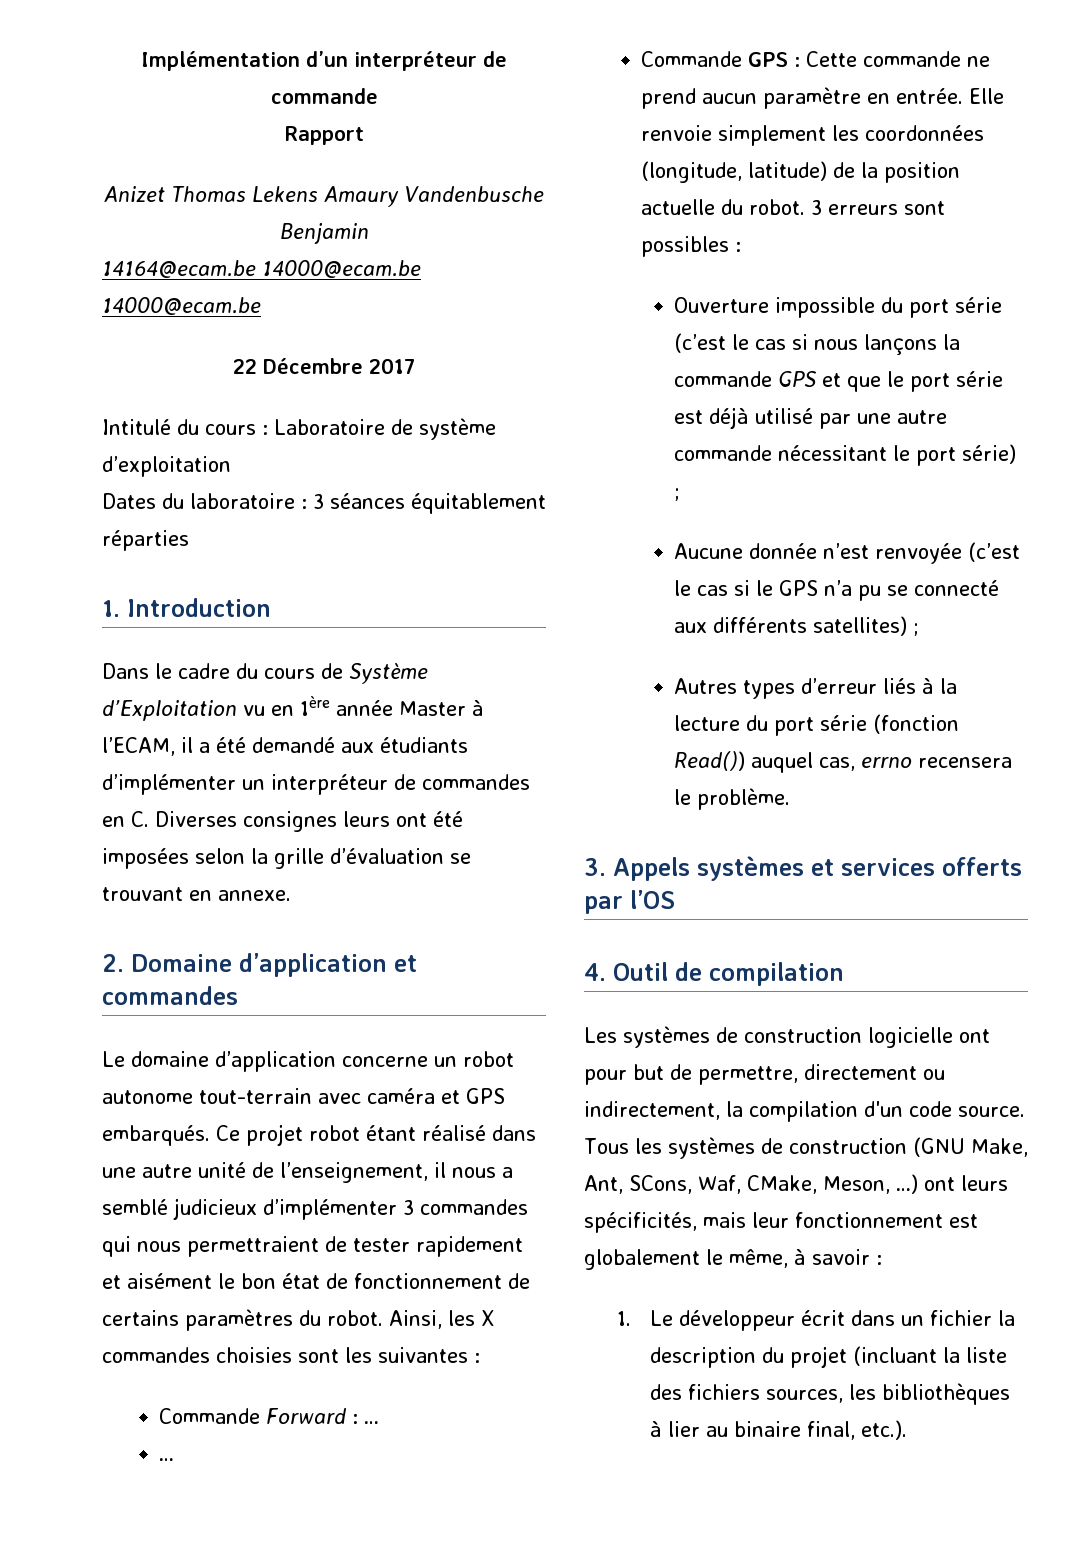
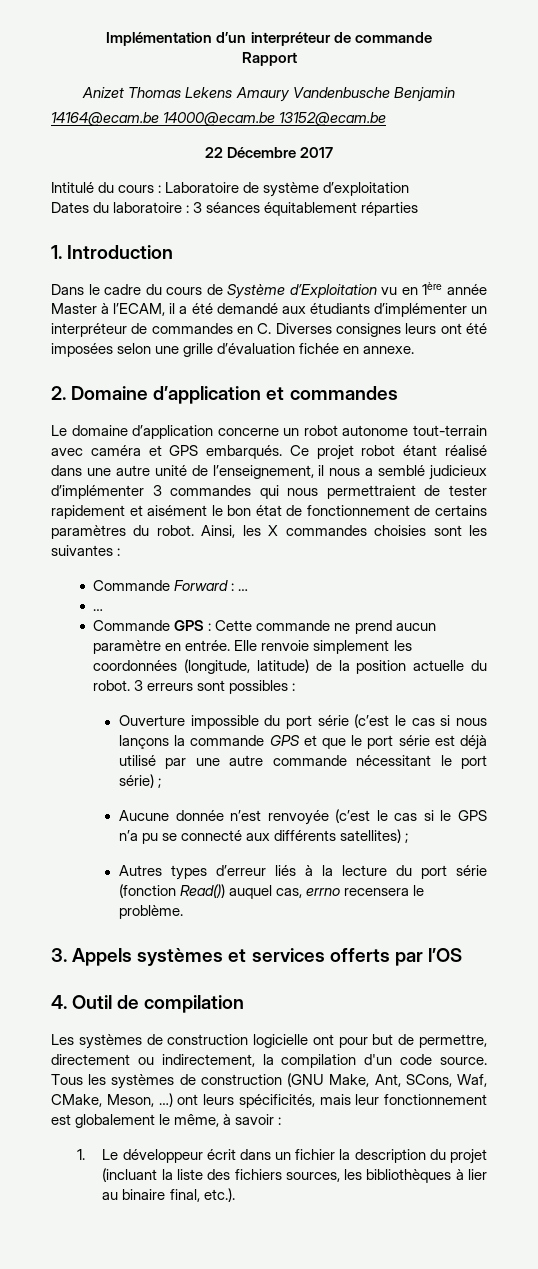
- 14164@ecam.be 14000@ecam.be 14000@ecam.be
+ 14164@ecam.be 14000@ecam.be 13152@ecam.be
- Dans le cadre du cours de Système d’Exploitation vu en 1ère année Master à l’ECAM, il a été demandé aux étudiants d’implémenter un interpréteur de commandes en C. Diverses consignes leurs ont été imposées selon la grille d’évaluation se trouvant en annexe.
+ Dans le cadre du cours de Système d’Exploitation vu en 1ère année Master à l’ECAM, il a été demandé aux étudiants d’implémenter un interpréteur de commandes en C. Diverses consignes leurs ont été imposées selon une grille d’évaluation fichée en annexe.

